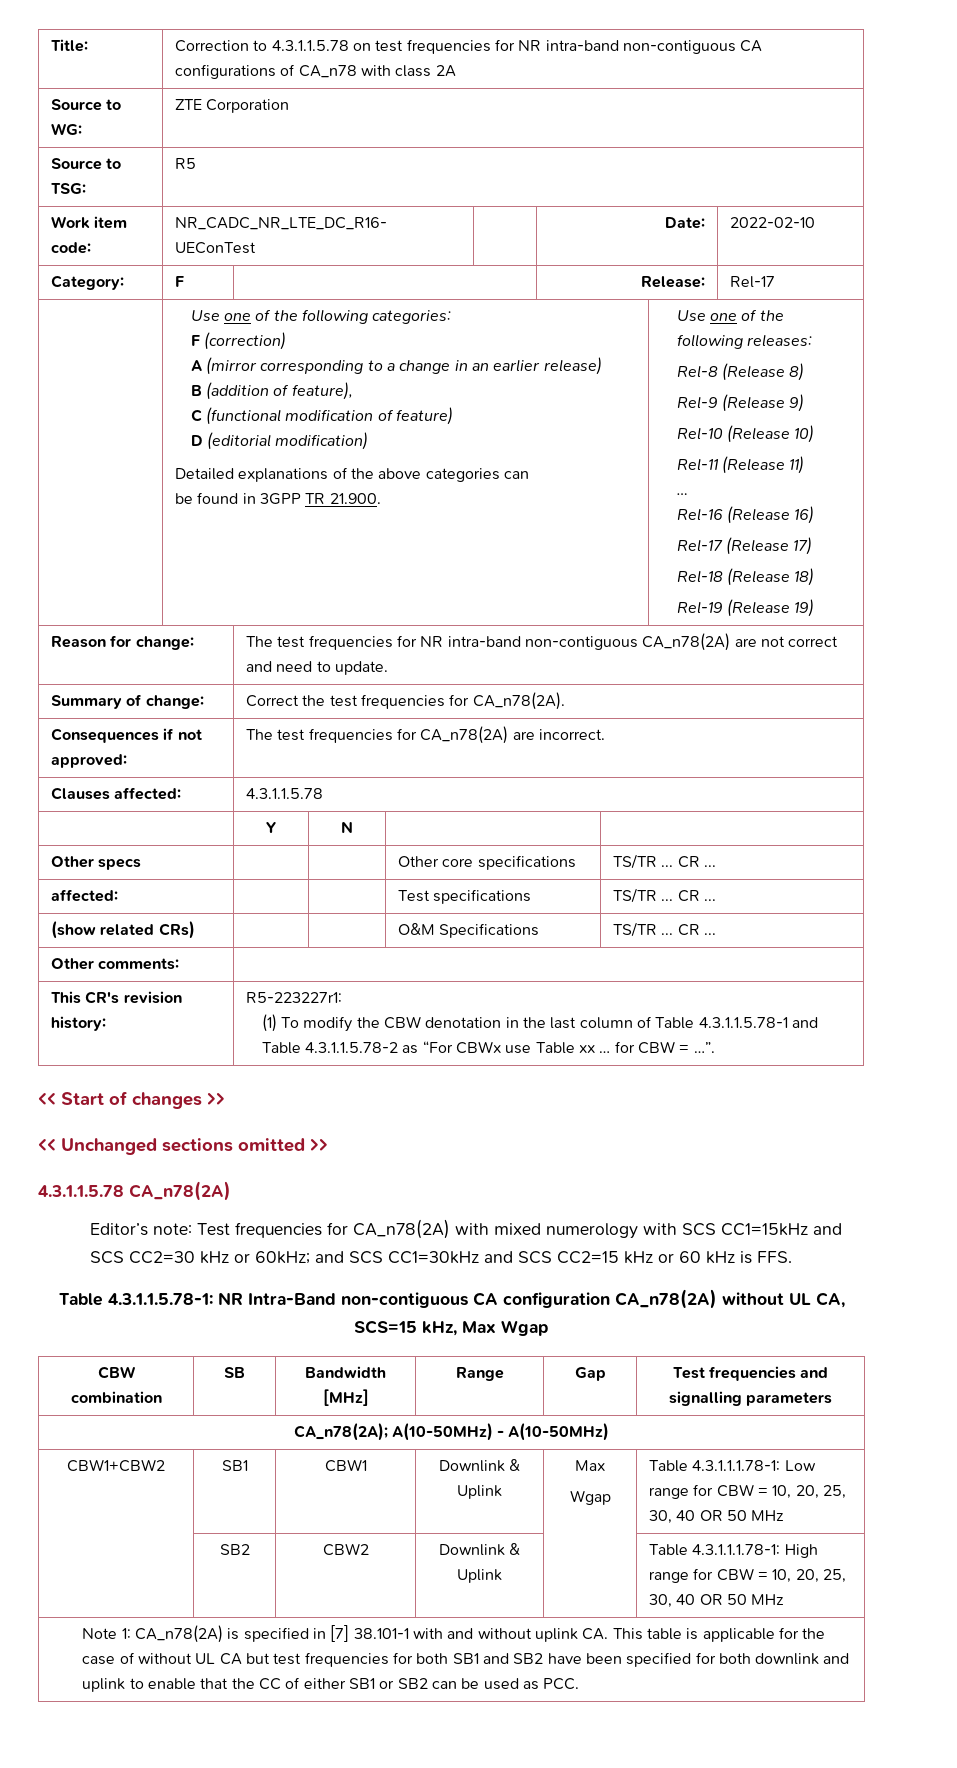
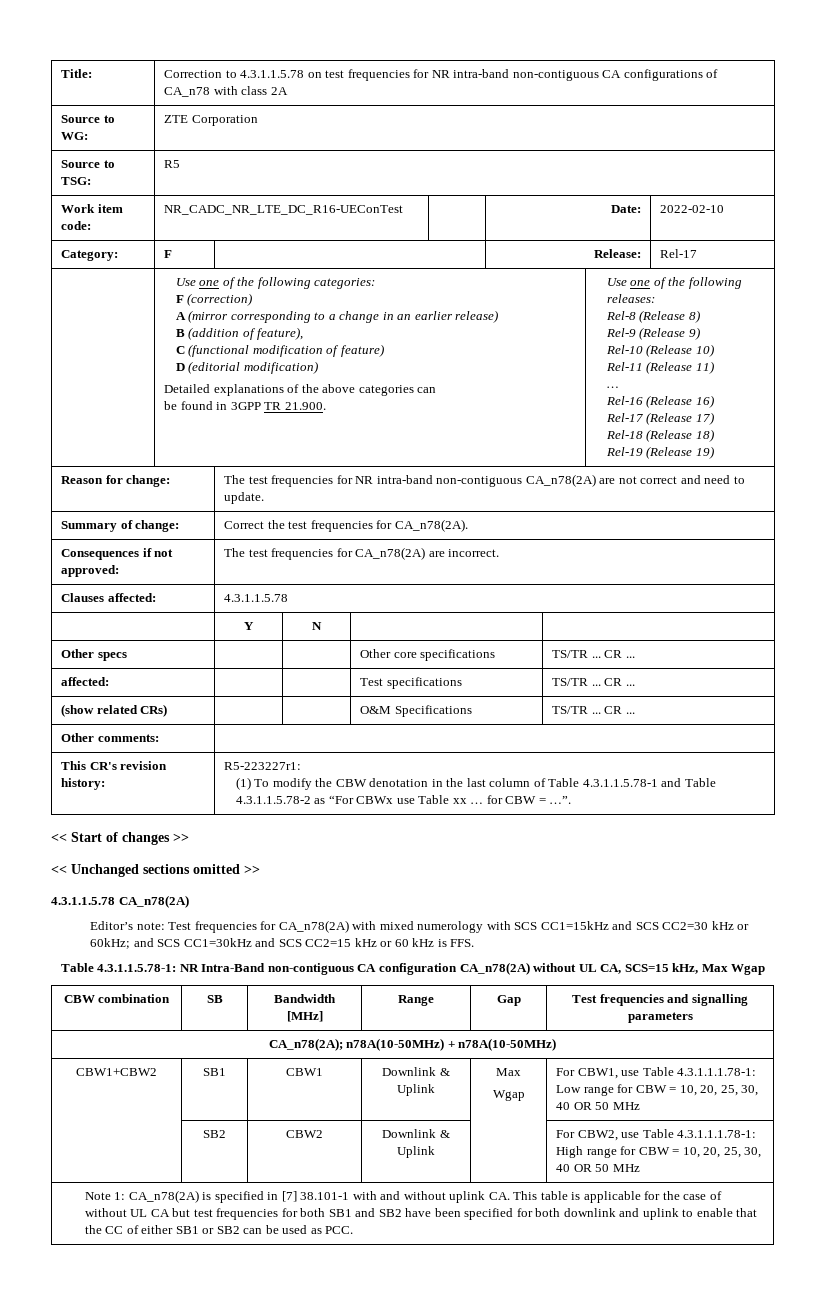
- CA_n78(2A); A(10-50MHz) - A(10-50MHz)
+ CA_n78(2A); n78A(10-50MHz) + n78A(10-50MHz)
  CBW1+CBW2 | SB1 | CBW1 | Downlink & Uplink | Max
- Wgap | Table 4.3.1.1.1.78-1: Low range for CBW = 10, 20, 25, 30, 40 OR 50 MHz
+ Wgap | For CBW1, use Table 4.3.1.1.1.78-1: Low range for CBW = 10, 20, 25, 30, 40 OR 50 MHz
- | SB2 | CBW2 | Downlink & Uplink | | Table 4.3.1.1.1.78-1: High range for CBW = 10, 20, 25, 30, 40 OR 50 MHz
+ | SB2 | CBW2 | Downlink & Uplink | | For CBW2, use Table 4.3.1.1.1.78-1: High range for CBW = 10, 20, 25, 30, 40 OR 50 MHz

